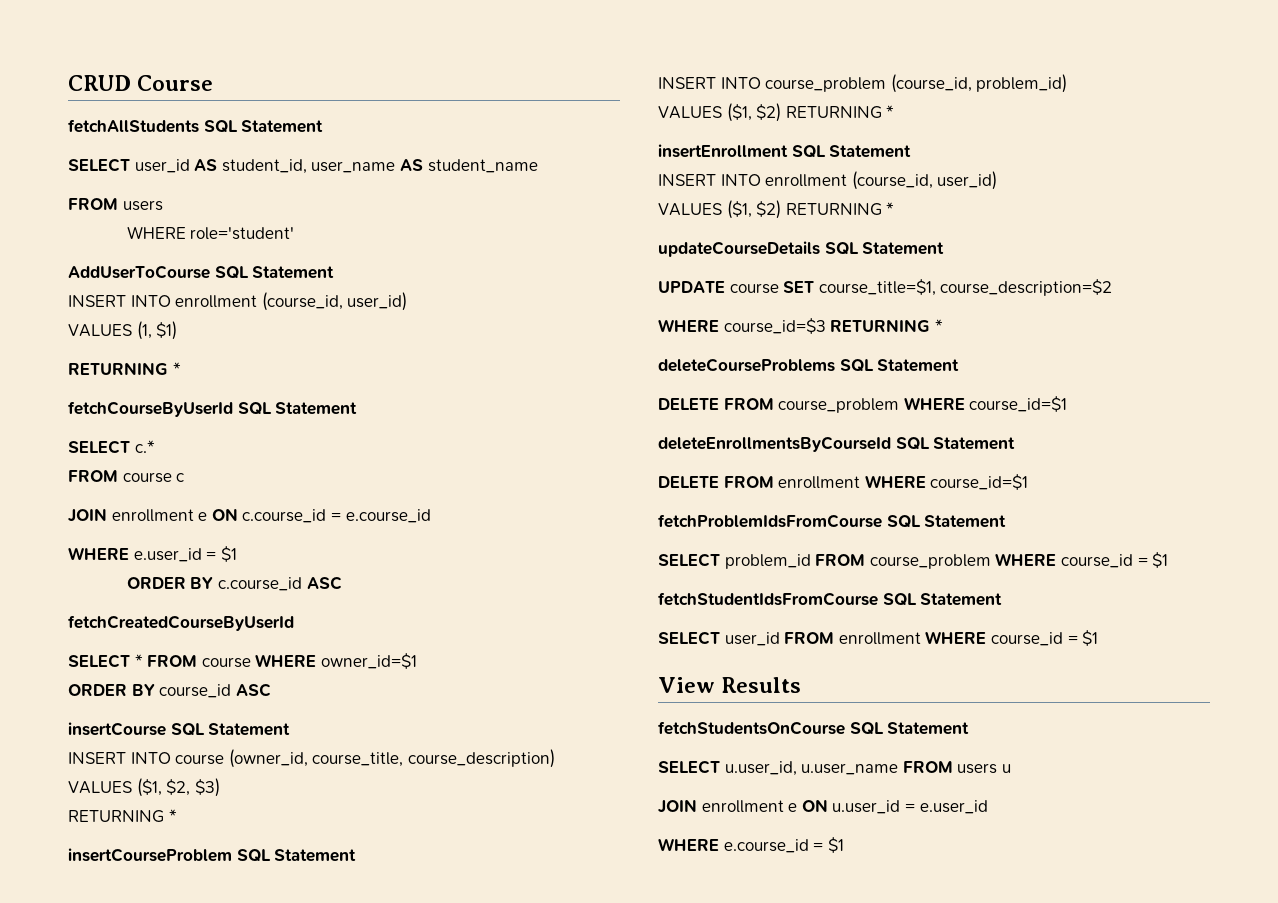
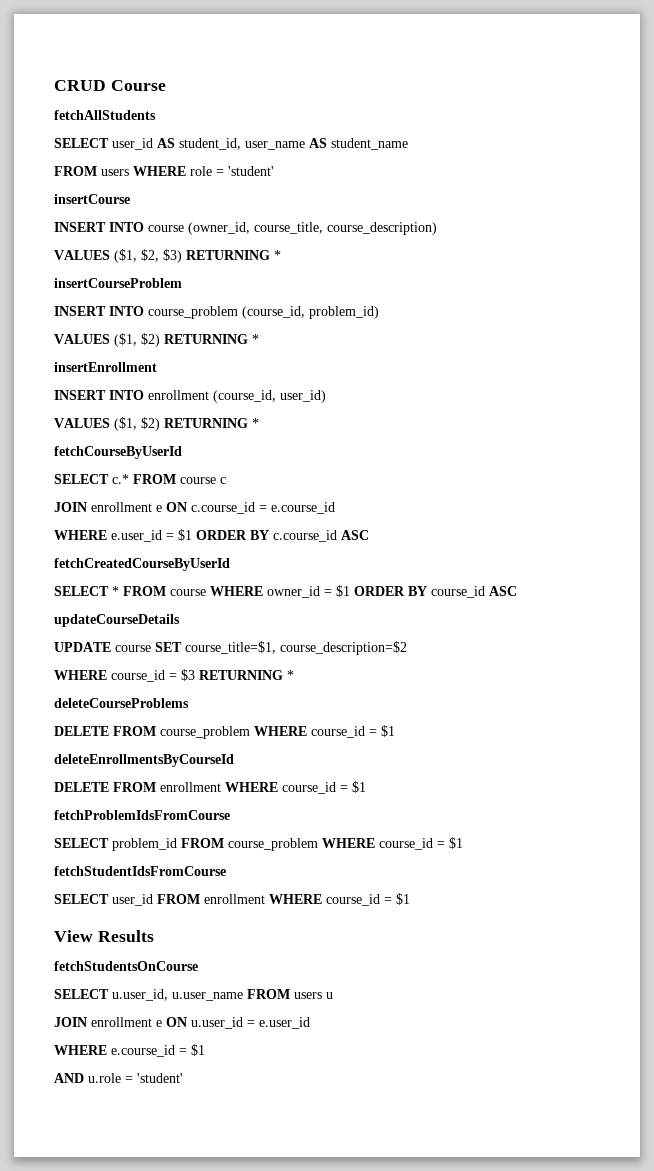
- fetchAllStudents SQL Statement
+ fetchAllStudents
  SELECT user_id AS student_id, user_name AS student_name
- FROM users
- WHERE role='student'
- AddUserToCourse SQL Statement
+ FROM users WHERE role = 'student'
+ insertCourse
+ INSERT INTO course (owner_id, course_title, course_description)
+ VALUES ($1, $2, $3) RETURNING *
+ insertCourseProblem
+ INSERT INTO course_problem (course_id, problem_id)
+ VALUES ($1, $2) RETURNING *
+ insertEnrollment
  INSERT INTO enrollment (course_id, user_id)
- VALUES (1, $1)
- RETURNING *
+ VALUES ($1, $2) RETURNING *
- fetchCourseByUserId SQL Statement
+ fetchCourseByUserId
- SELECT c.*
- FROM course c
+ SELECT c.* FROM course c
- WHERE e.user_id = $1
- ORDER BY c.course_id ASC
+ WHERE e.user_id = $1 ORDER BY c.course_id ASC
- SELECT * FROM course WHERE owner_id=$1
- ORDER BY course_id ASC
+ SELECT * FROM course WHERE owner_id = $1 ORDER BY course_id ASC
- insertCourse SQL Statement
- INSERT INTO course (owner_id, course_title, course_description) VALUES ($1, $2, $3)
- RETURNING *
- insertCourseProblem SQL Statement
- INSERT INTO course_problem (course_id, problem_id)
- VALUES ($1, $2) RETURNING *
- insertEnrollment SQL Statement
- INSERT INTO enrollment (course_id, user_id)
- VALUES ($1, $2) RETURNING *
- updateCourseDetails SQL Statement
+ updateCourseDetails
- WHERE course_id=$3 RETURNING *
+ WHERE course_id = $3 RETURNING *
- deleteCourseProblems SQL Statement
+ deleteCourseProblems
- DELETE FROM course_problem WHERE course_id=$1
+ DELETE FROM course_problem WHERE course_id = $1
- deleteEnrollmentsByCourseId SQL Statement
+ deleteEnrollmentsByCourseId
- DELETE FROM enrollment WHERE course_id=$1
+ DELETE FROM enrollment WHERE course_id = $1
- fetchProblemIdsFromCourse SQL Statement
+ fetchProblemIdsFromCourse
- fetchStudentIdsFromCourse SQL Statement
+ fetchStudentIdsFromCourse
- fetchStudentsOnCourse SQL Statement
+ fetchStudentsOnCourse
+ AND u.role = 'student'

